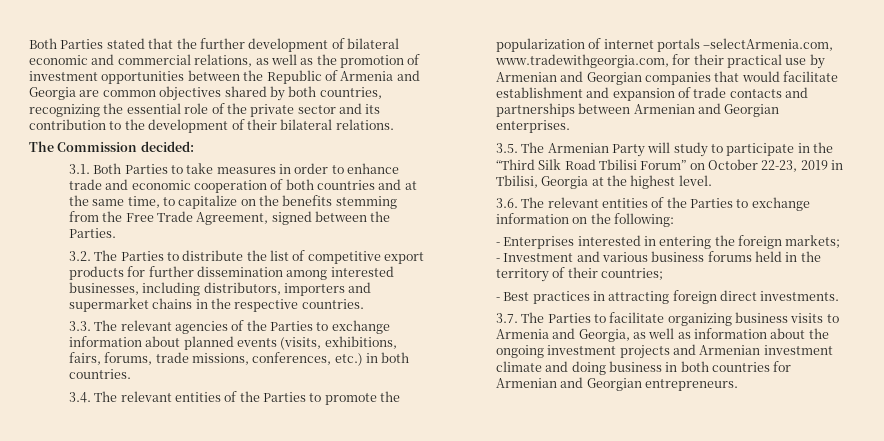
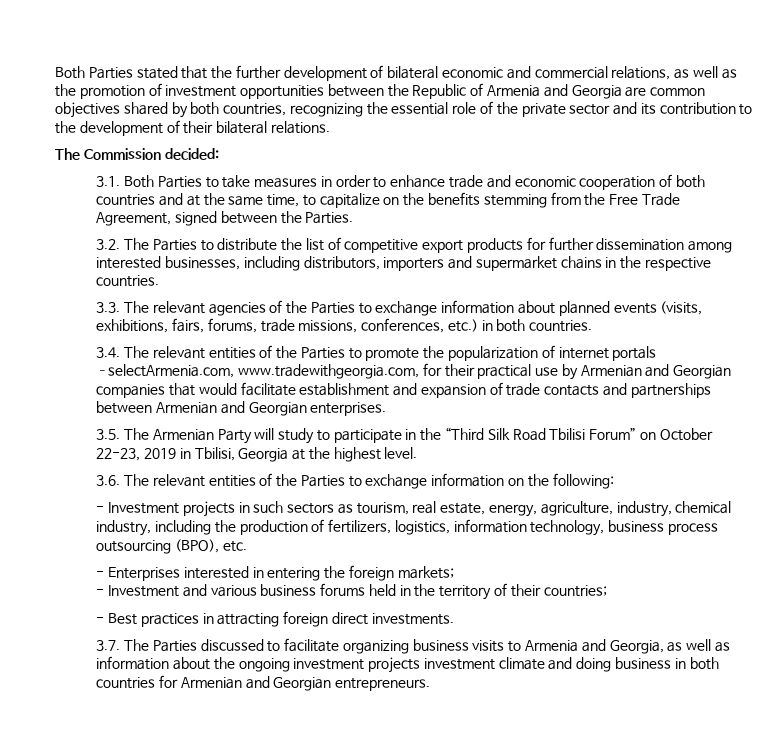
+ - Investment projects in such sectors as tourism, real estate, energy, agriculture, industry, chemical industry, including the production of fertilizers, logistics, information technology, business process outsourcing (BPO), etc.
- 3.7. The Parties to facilitate organizing business visits to Armenia and Georgia, as well as information about the ongoing investment projects and Armenian investment climate and doing business in both countries for Armenian and Georgian entrepreneurs.
+ 3.7. The Parties discussed to facilitate organizing business visits to Armenia and Georgia, as well as information about the ongoing investment projects investment climate and doing business in both countries for Armenian and Georgian entrepreneurs.

